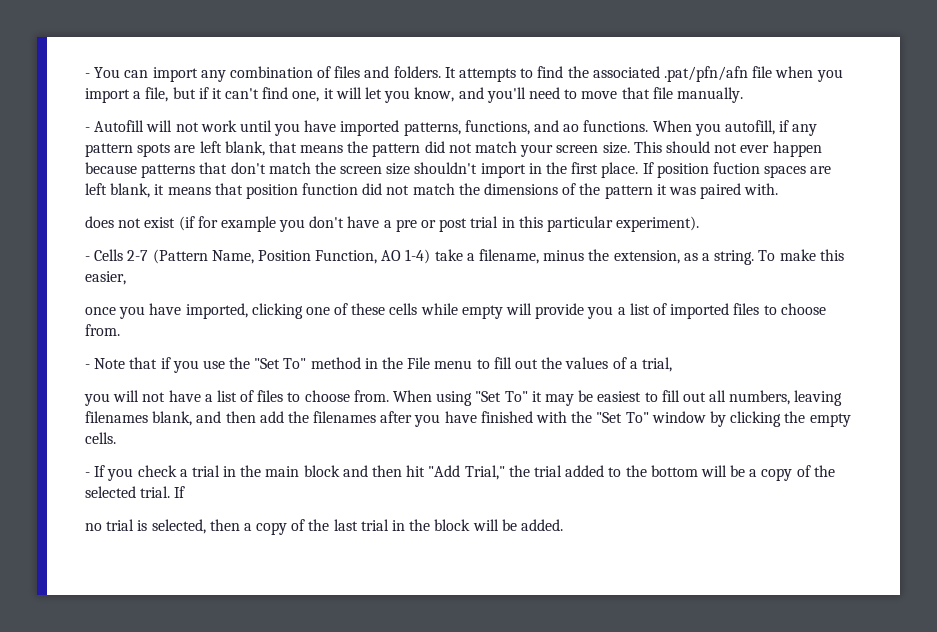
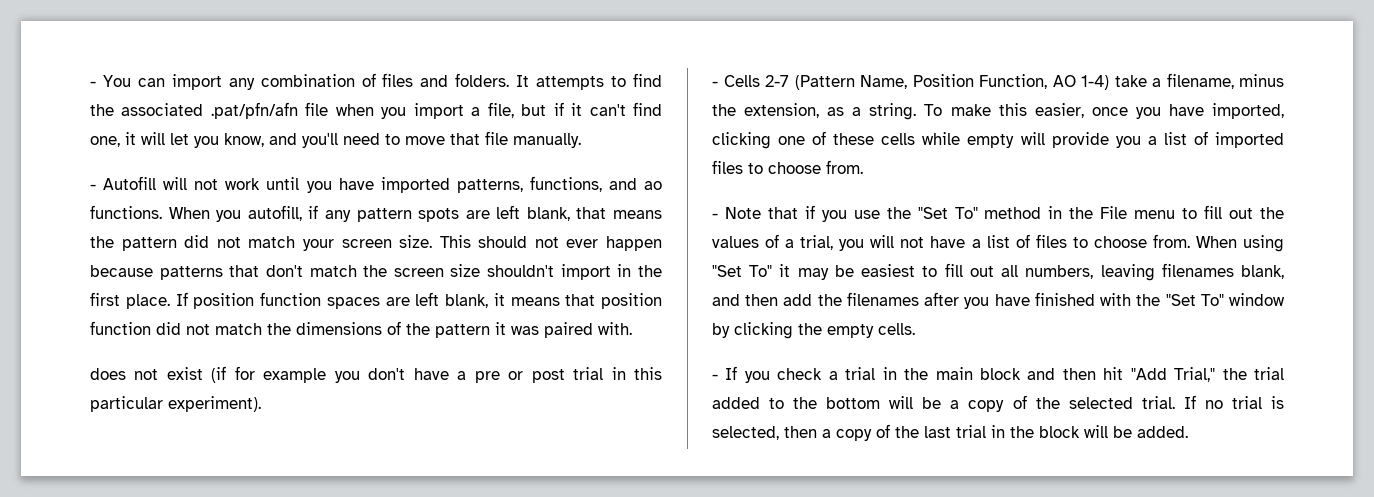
- If position fuction spaces are left blank, it means that position function did not match the dimensions of the pattern it was paired with.
+ If position function spaces are left blank, it means that position function did not match the dimensions of the pattern it was paired with.
- To make this easier,
- once you have imported, clicking one of these cells while empty will provide you a list of imported files to choose from.
+ To make this easier, once you have imported, clicking one of these cells while empty will provide you a list of imported files to choose from.
- - Note that if you use the "Set To" method in the File menu to fill out the values of a trial,
- you will not have a list of files to choose from.
+ - Note that if you use the "Set To" method in the File menu to fill out the values of a trial, you will not have a list of files to choose from.
- - If you check a trial in the main block and then hit "Add Trial," the trial added to the bottom will be a copy of the selected trial. If
- no trial is selected, then a copy of the last trial in the block will be added.
+ - If you check a trial in the main block and then hit "Add Trial," the trial added to the bottom will be a copy of the selected trial. If no trial is selected, then a copy of the last trial in the block will be added.

